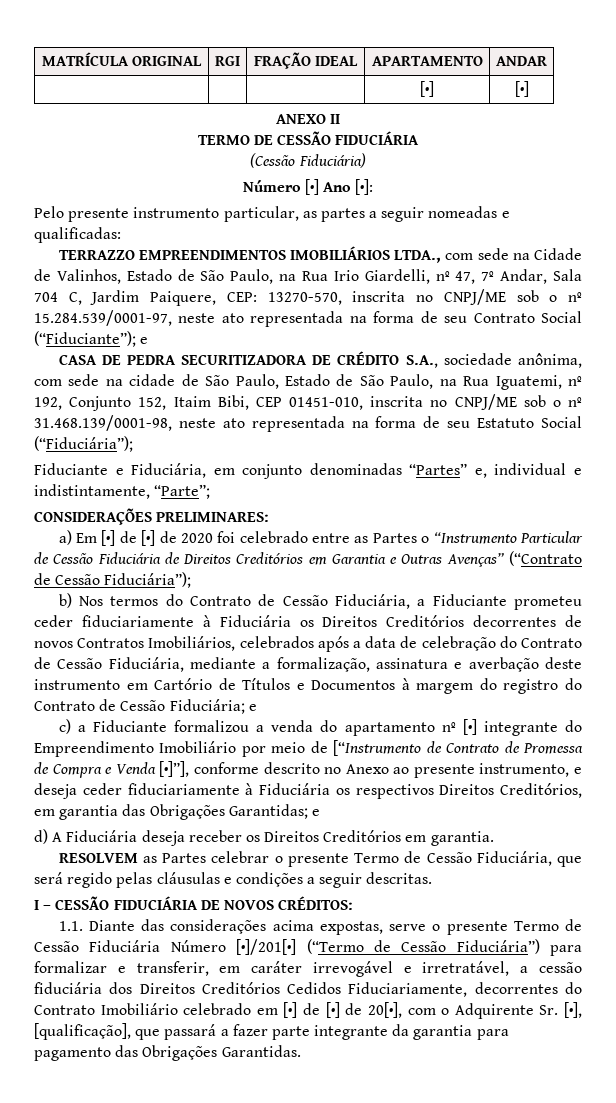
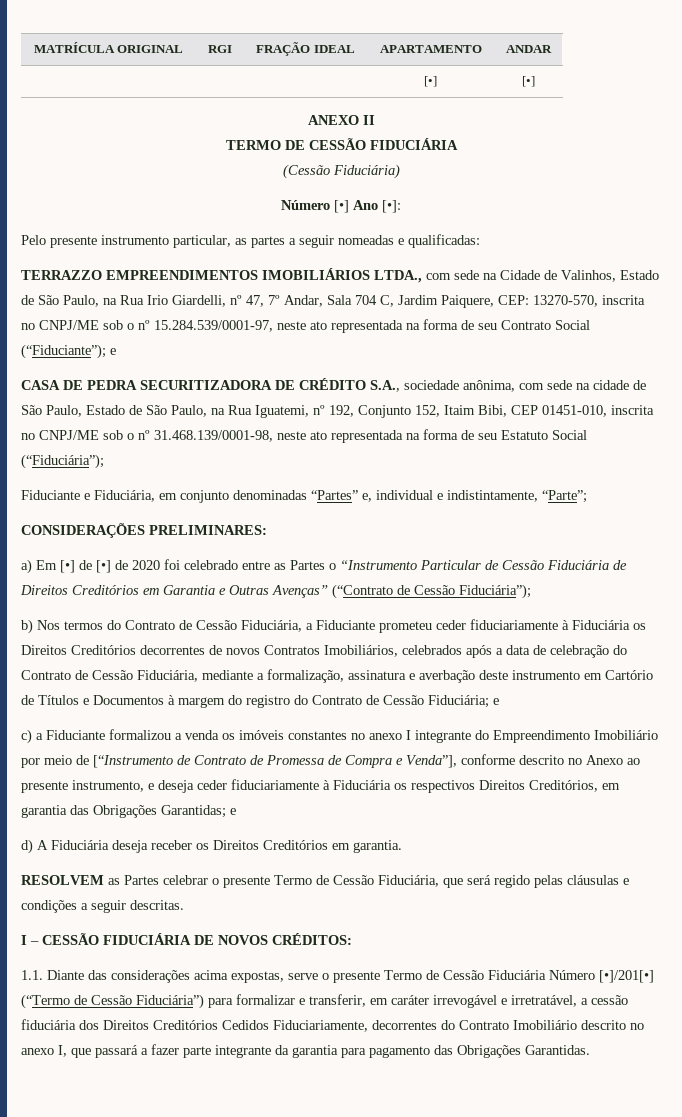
- c) a Fiduciante formalizou a venda do apartamento nº [•] integrante do Empreendimento Imobiliário por meio de [“Instrumento de Contrato de Promessa de Compra e Venda [•]”], conforme descrito no Anexo ao presente instrumento, e deseja ceder fiduciariamente à Fiduciária os respectivos Direitos Creditórios, em garantia das Obrigações Garantidas; e
+ c) a Fiduciante formalizou a venda os imóveis constantes no anexo I integrante do Empreendimento Imobiliário por meio de [“Instrumento de Contrato de Promessa de Compra e Venda”], conforme descrito no Anexo ao presente instrumento, e deseja ceder fiduciariamente à Fiduciária os respectivos Direitos Creditórios, em garantia das Obrigações Garantidas; e
- 1.1. Diante das considerações acima expostas, serve o presente Termo de Cessão Fiduciária Número [•]/201[•] (“Termo de Cessão Fiduciária”) para formalizar e transferir, em caráter irrevogável e irretratável, a cessão fiduciária dos Direitos Creditórios Cedidos Fiduciariamente, decorrentes do Contrato Imobiliário celebrado em [•] de [•] de 20[•], com o Adquirente Sr. [•], [qualificação], que passará a fazer parte integrante da garantia para pagamento das Obrigações Garantidas.
+ 1.1. Diante das considerações acima expostas, serve o presente Termo de Cessão Fiduciária Número [•]/201[•] (“Termo de Cessão Fiduciária”) para formalizar e transferir, em caráter irrevogável e irretratável, a cessão fiduciária dos Direitos Creditórios Cedidos Fiduciariamente, decorrentes do Contrato Imobiliário descrito no anexo I, que passará a fazer parte integrante da garantia para pagamento das Obrigações Garantidas.

